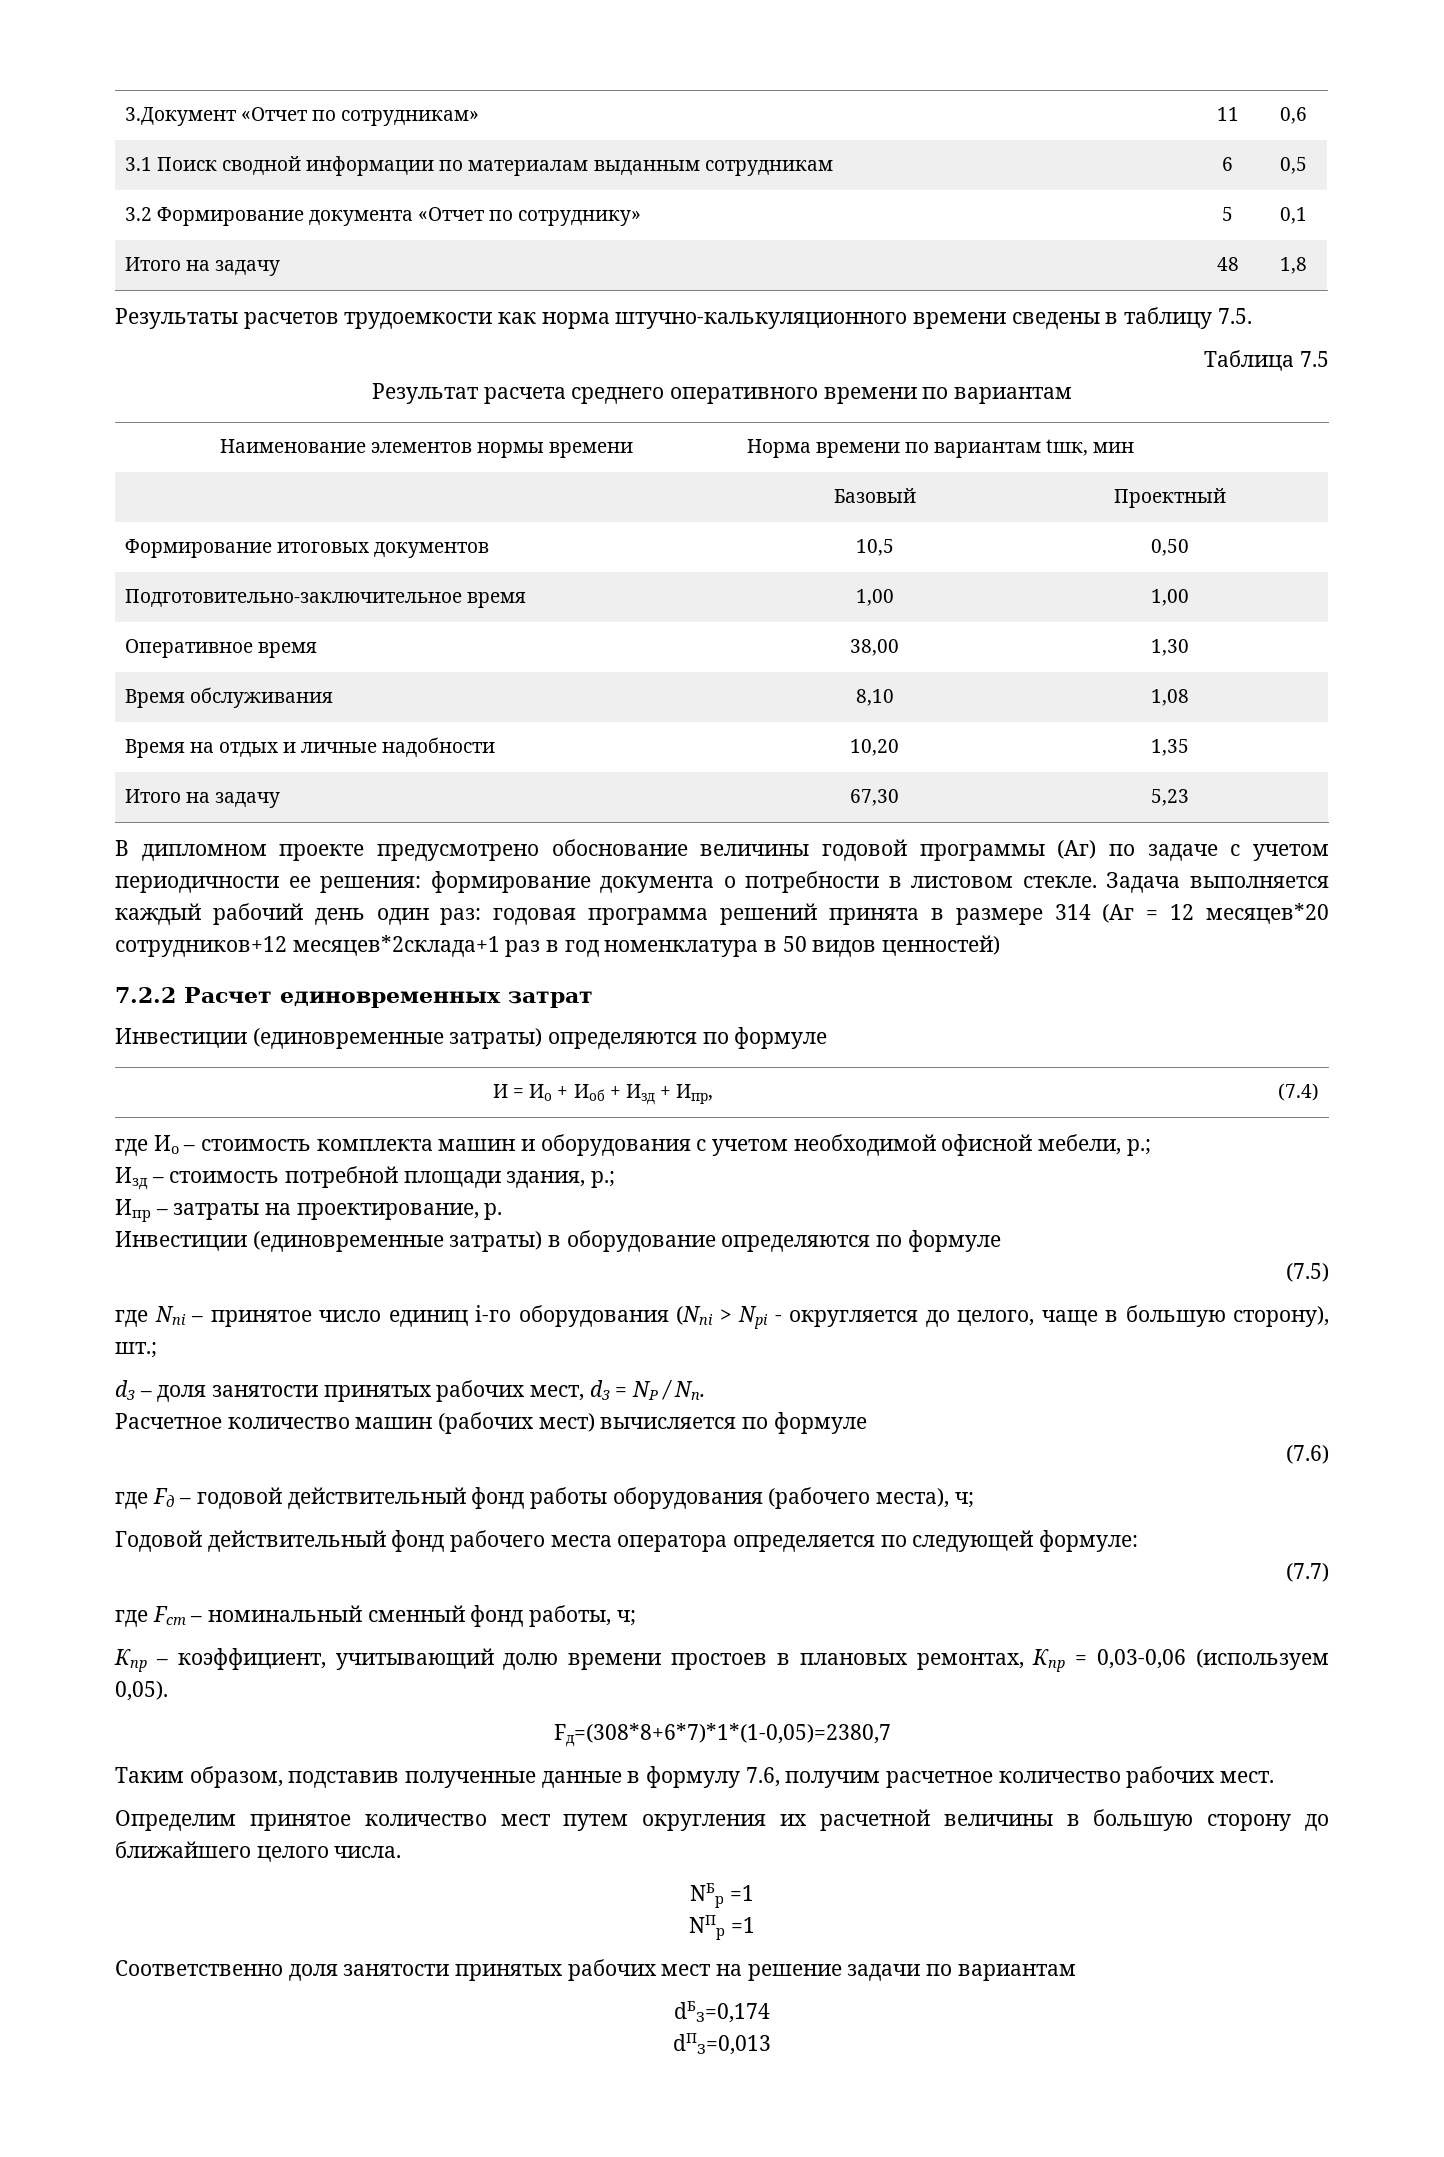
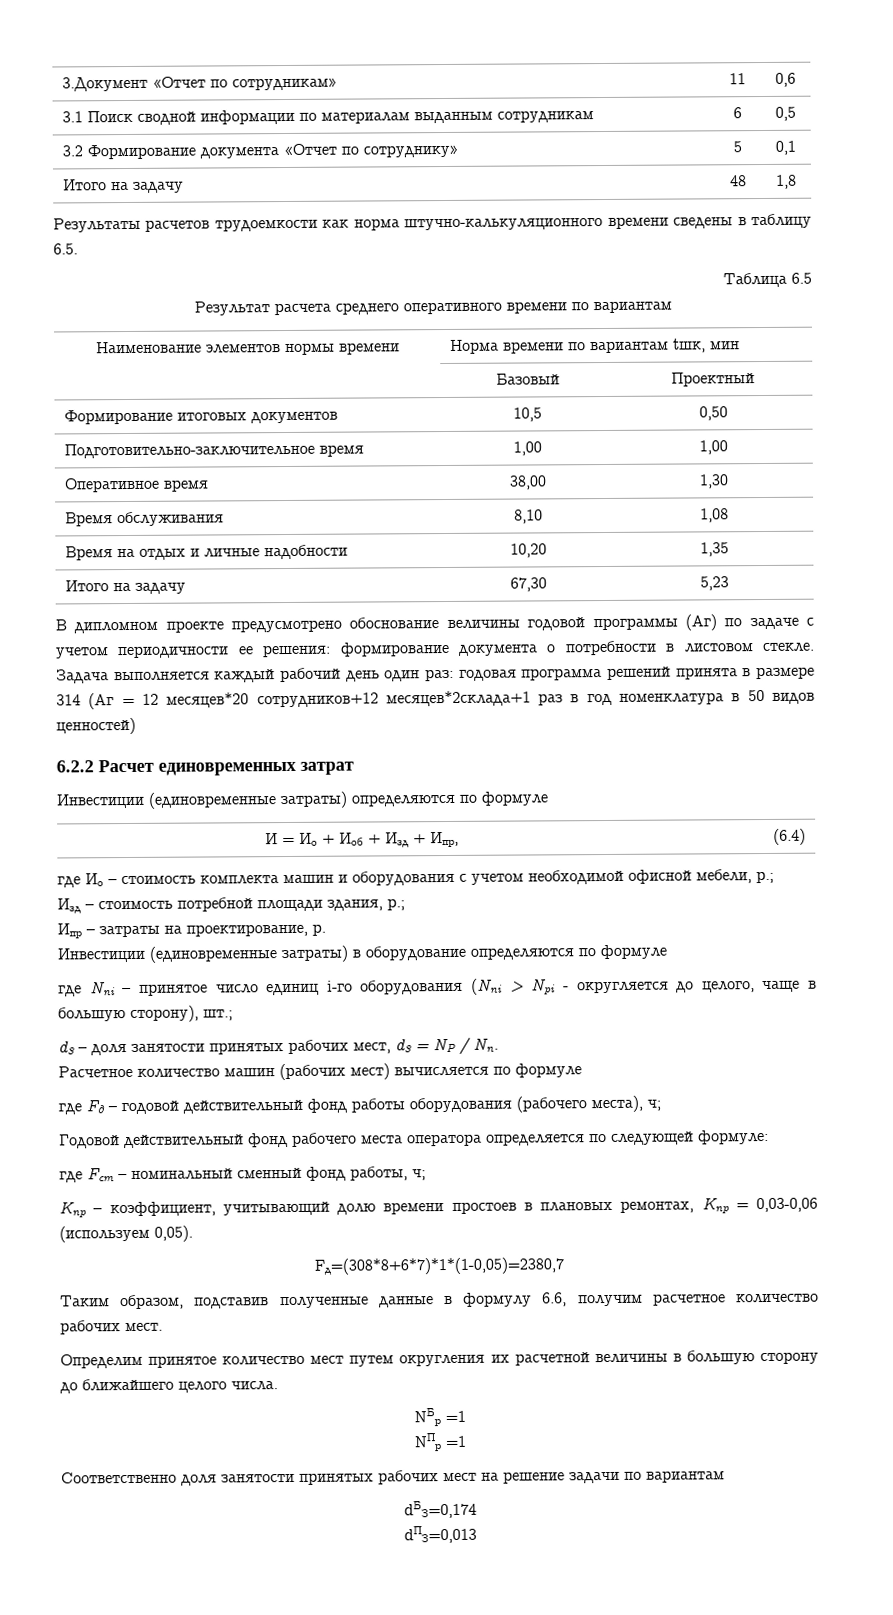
- Результаты расчетов трудоемкости как норма штучно-калькуляционного времени сведены в таблицу 7.5.
+ Результаты расчетов трудоемкости как норма штучно-калькуляционного времени сведены в таблицу 6.5.
- Таблица 7.5
+ Таблица 6.5
- 7.2.2 Расчет единовременных затрат
+ 6.2.2 Расчет единовременных затрат
- И = Ио + Иоб + Изд + Ипр, | (7.4)
+ И = Ио + Иоб + Изд + Ипр, | (6.4)
- (7.5)
- (7.6)
- (7.7)
- Таким образом, подставив полученные данные в формулу 7.6, получим расчетное количество рабочих мест.
+ Таким образом, подставив полученные данные в формулу 6.6, получим расчетное количество рабочих мест.

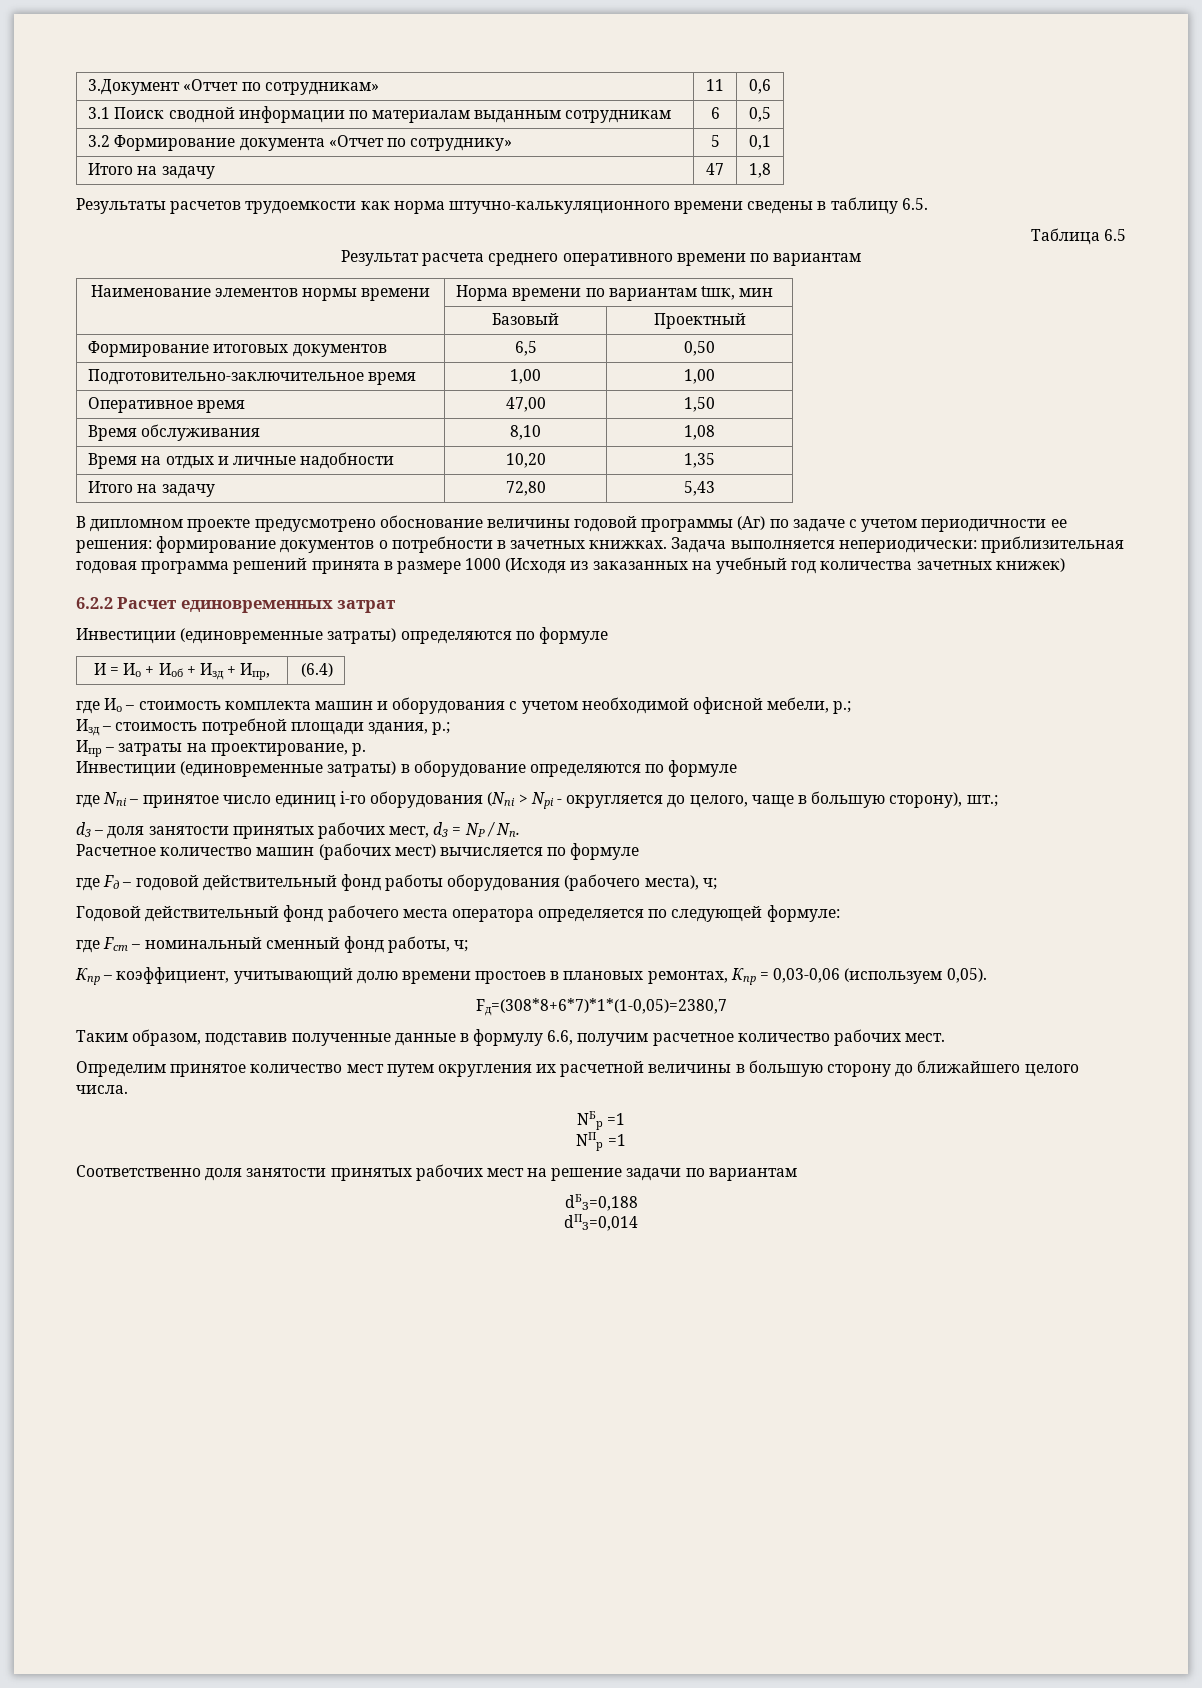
- Итого на задачу | 48 | 1,8
+ Итого на задачу | 47 | 1,8
- Формирование итоговых документов | 10,5 | 0,50
+ Формирование итоговых документов | 6,5 | 0,50
- Оперативное время | 38,00 | 1,30
+ Оперативное время | 47,00 | 1,50
- Итого на задачу | 67,30 | 5,23
+ Итого на задачу | 72,80 | 5,43
- В дипломном проекте предусмотрено обоснование величины годовой программы (Аг) по задаче с учетом периодичности ее решения: формирование документа о потребности в листовом стекле. Задача выполняется каждый рабочий день один раз: годовая программа решений принята в размере 314 (Аг = 12 месяцев*20 сотрудников+12 месяцев*2склада+1 раз в год номенклатура в 50 видов ценностей)
+ В дипломном проекте предусмотрено обоснование величины годовой программы (Аг) по задаче с учетом периодичности ее решения: формирование документов о потребности в зачетных книжках. Задача выполняется непериодически: приблизительная годовая программа решений принята в размере 1000 (Исходя из заказанных на учебный год количества зачетных книжек)
- dБЗ=0,174
- dПЗ=0,013
+ dБЗ=0,188
+ dПЗ=0,014

